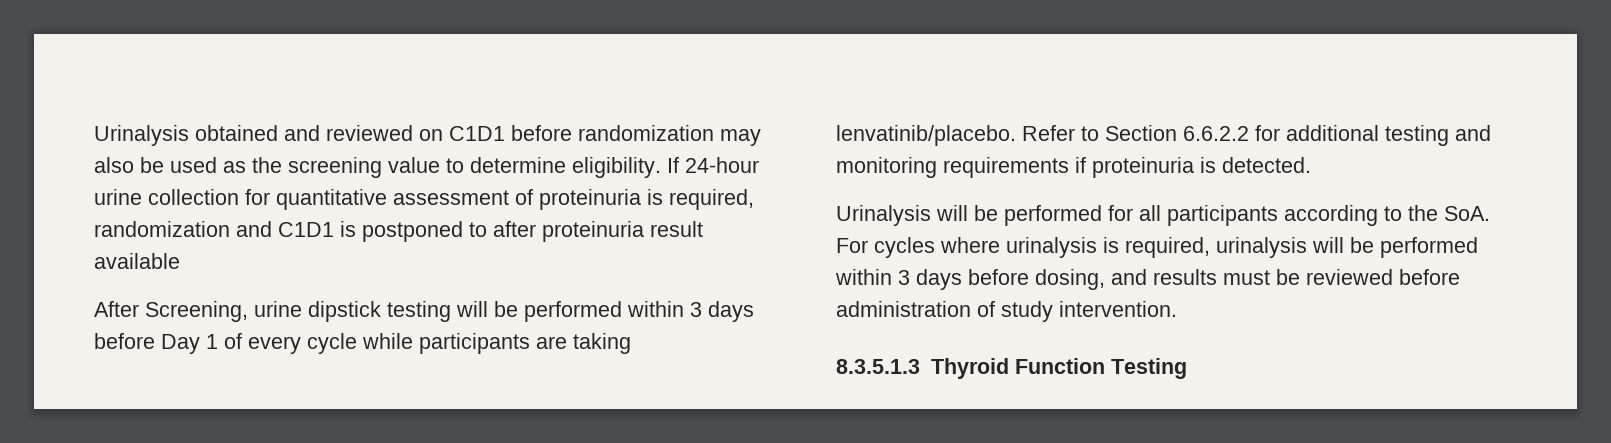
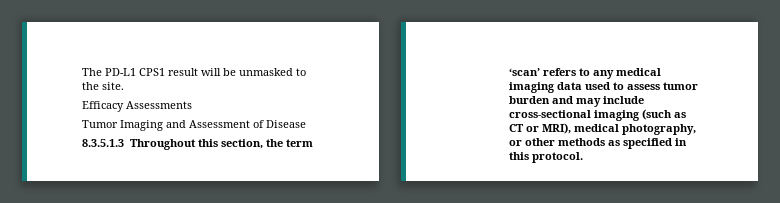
- Urinalysis obtained and reviewed on C1D1 before randomization may also be used as the screening value to determine eligibility. If 24-hour urine collection for quantitative assessment of proteinuria is required, randomization and C1D1 is postponed to after proteinuria result available
- After Screening, urine dipstick testing will be performed within 3 days before Day 1 of every cycle while participants are taking lenvatinib/placebo. Refer to Section 6.6.2.2 for additional testing and monitoring requirements if proteinuria is detected.
- Urinalysis will be performed for all participants according to the SoA. For cycles where urinalysis is required, urinalysis will be performed within 3 days before dosing, and results must be reviewed before administration of study intervention.
- 8.3.5.1.3 Thyroid Function Testing
+ The PD-L1 CPS1 result will be unmasked to the site.
+ Efficacy Assessments
+ Tumor Imaging and Assessment of Disease
+ 8.3.5.1.3 Throughout this section, the term ‘scan’ refers to any medical imaging data used to assess tumor burden and may include cross-sectional imaging (such as CT or MRI), medical photography, or other methods as specified in this protocol.

